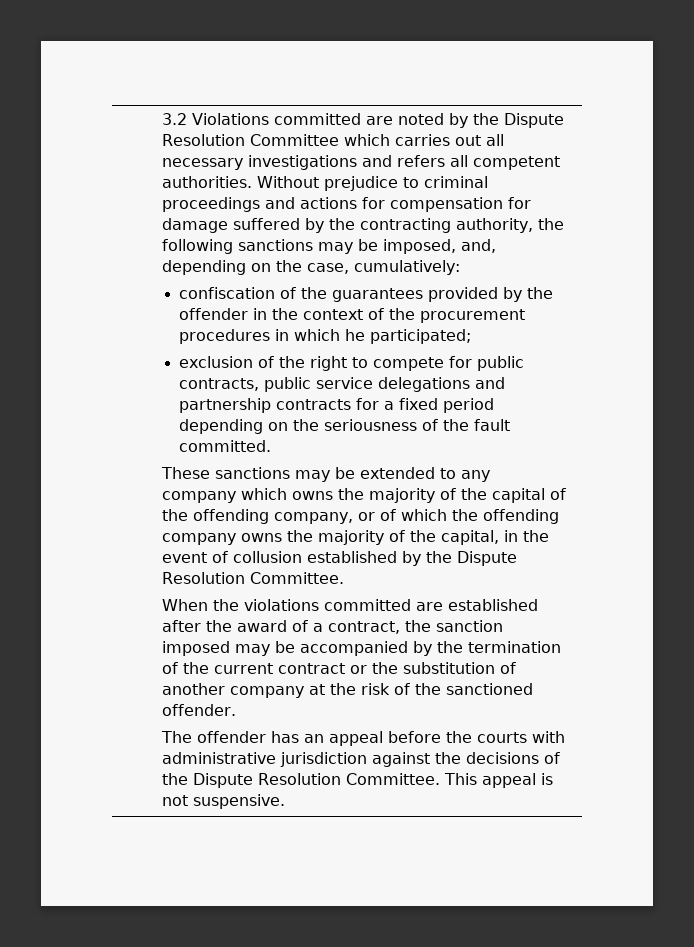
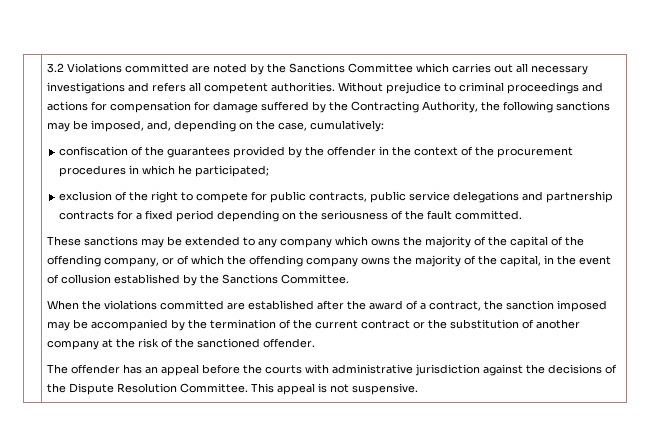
- 3.2 Violations committed are noted by the Dispute Resolution Committee which carries out all necessary investigations and refers all competent authorities.
+ 3.2 Violations committed are noted by the Sanctions Committee which carries out all necessary investigations and refers all competent authorities.
- Without prejudice to criminal proceedings and actions for compensation for damage suffered by the contracting authority, the following sanctions may be imposed, and, depending on the case, cumulatively:
+ Without prejudice to criminal proceedings and actions for compensation for damage suffered by the Contracting Authority, the following sanctions may be imposed, and, depending on the case, cumulatively:
- These sanctions may be extended to any company which owns the majority of the capital of the offending company, or of which the offending company owns the majority of the capital, in the event of collusion established by the Dispute Resolution Committee.
+ These sanctions may be extended to any company which owns the majority of the capital of the offending company, or of which the offending company owns the majority of the capital, in the event of collusion established by the Sanctions Committee.

